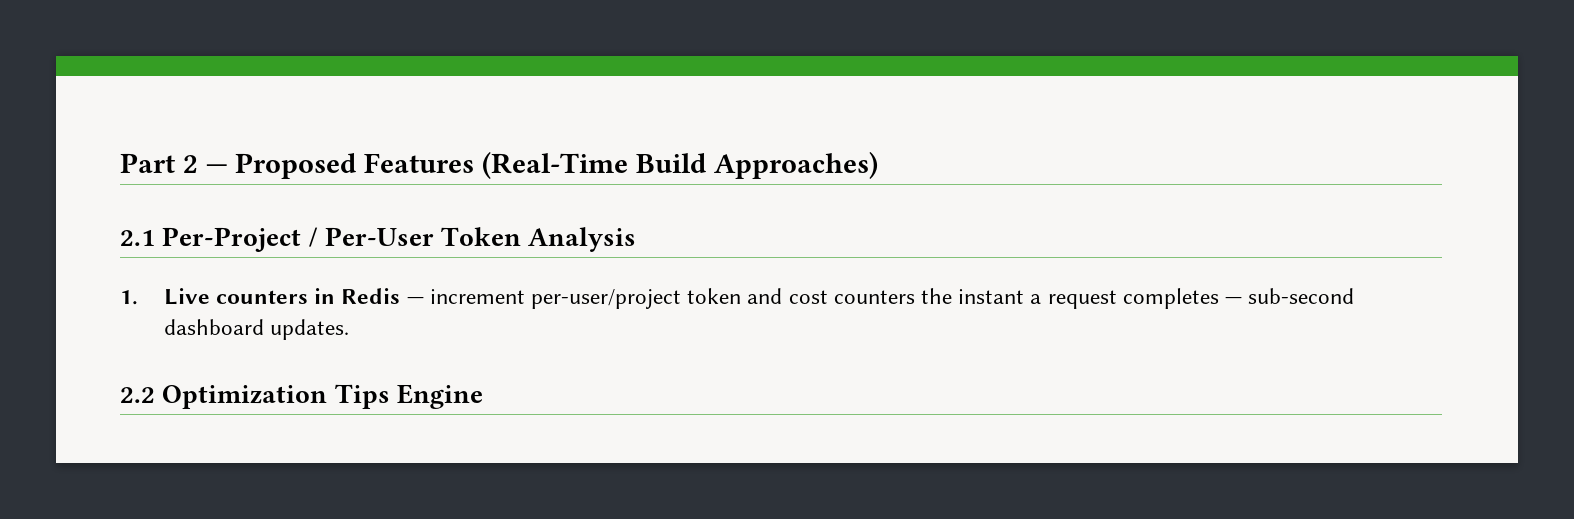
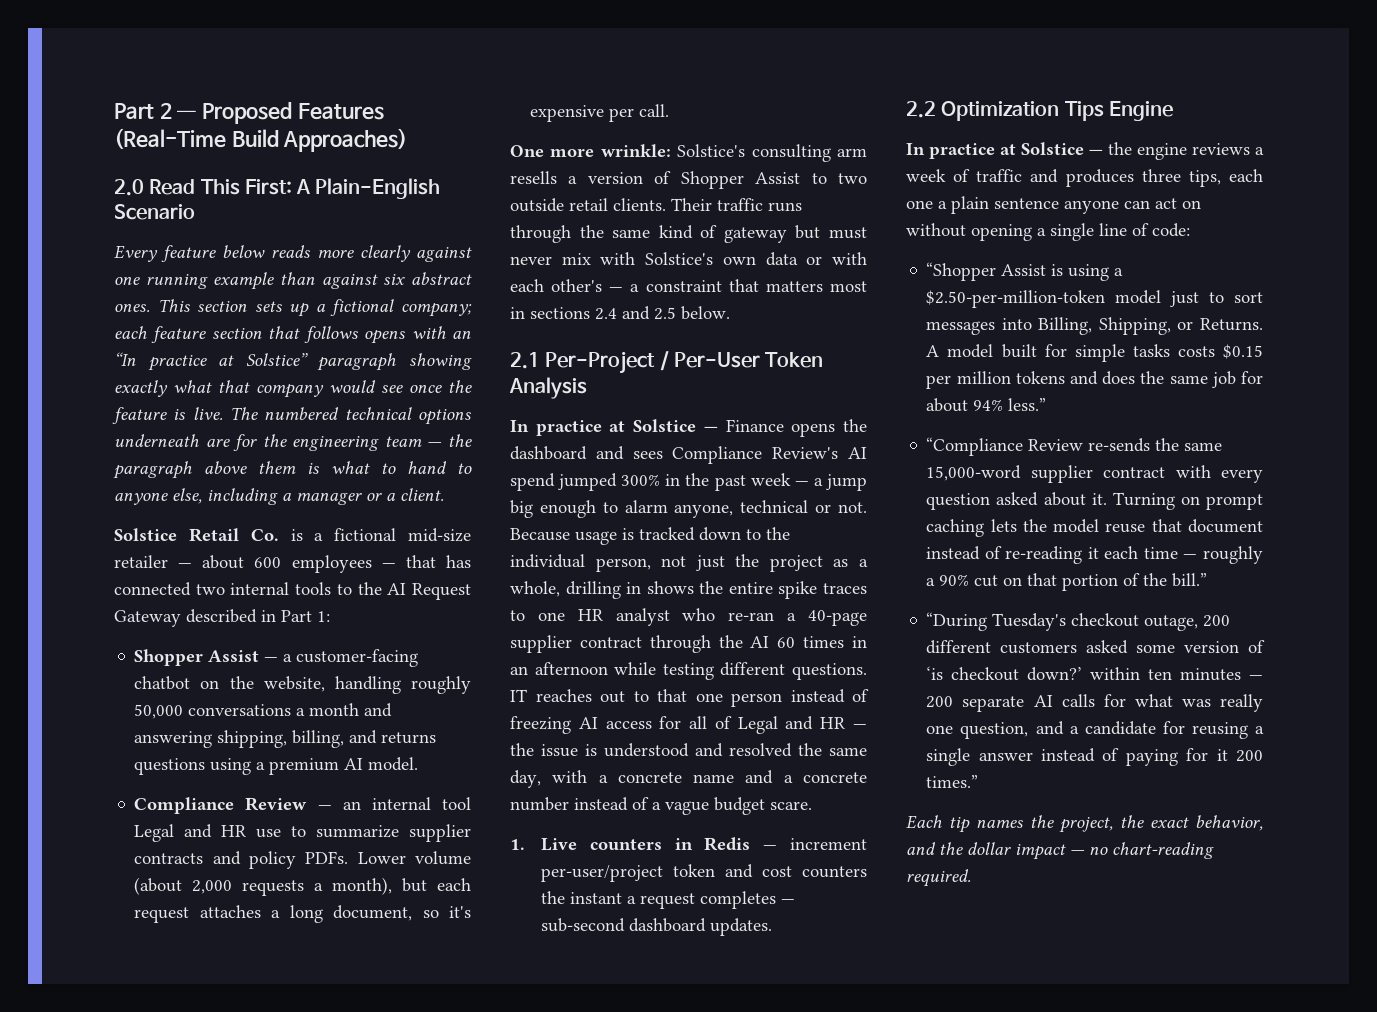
+ 2.0 Read This First: A Plain-English Scenario
+ Every feature below reads more clearly against one running example than against six abstract ones. This section sets up a fictional company; each feature section that follows opens with an “In practice at Solstice” paragraph showing exactly what that company would see once the feature is live. The numbered technical options underneath are for the engineering team — the paragraph above them is what to hand to anyone else, including a manager or a client.
+ Solstice Retail Co. is a fictional mid-size retailer — about 600 employees — that has connected two internal tools to the AI Request Gateway described in Part 1:
+ Shopper Assist — a customer-facing chatbot on the website, handling roughly 50,000 conversations a month and answering shipping, billing, and returns questions using a premium AI model.
+ Compliance Review — an internal tool Legal and HR use to summarize supplier contracts and policy PDFs. Lower volume (about 2,000 requests a month), but each request attaches a long document, so it's expensive per call.
+ One more wrinkle: Solstice's consulting arm resells a version of Shopper Assist to two outside retail clients. Their traffic runs through the same kind of gateway but must never mix with Solstice's own data or with each other's — a constraint that matters most in sections 2.4 and 2.5 below.
+ In practice at Solstice — Finance opens the dashboard and sees Compliance Review's AI spend jumped 300% in the past week — a jump big enough to alarm anyone, technical or not. Because usage is tracked down to the individual person, not just the project as a whole, drilling in shows the entire spike traces to one HR analyst who re-ran a 40-page supplier contract through the AI 60 times in an afternoon while testing different questions. IT reaches out to that one person instead of freezing AI access for all of Legal and HR — the issue is understood and resolved the same day, with a concrete name and a concrete number instead of a vague budget scare.
+ In practice at Solstice — the engine reviews a week of traffic and produces three tips, each one a plain sentence anyone can act on without opening a single line of code:
+ “Shopper Assist is using a $2.50-per-million-token model just to sort messages into Billing, Shipping, or Returns. A model built for simple tasks costs $0.15 per million tokens and does the same job for about 94% less.”
+ “Compliance Review re-sends the same 15,000-word supplier contract with every question asked about it. Turning on prompt caching lets the model reuse that document instead of re-reading it each time — roughly a 90% cut on that portion of the bill.”
+ “During Tuesday's checkout outage, 200 different customers asked some version of ‘is checkout down?’ within ten minutes — 200 separate AI calls for what was really one question, and a candidate for reusing a single answer instead of paying for it 200 times.”
+ Each tip names the project, the exact behavior, and the dollar impact — no chart-reading required.

